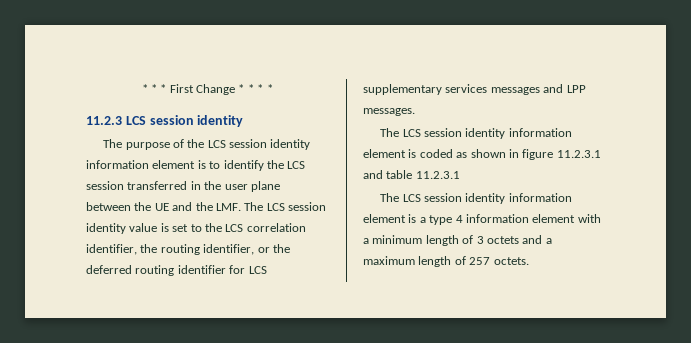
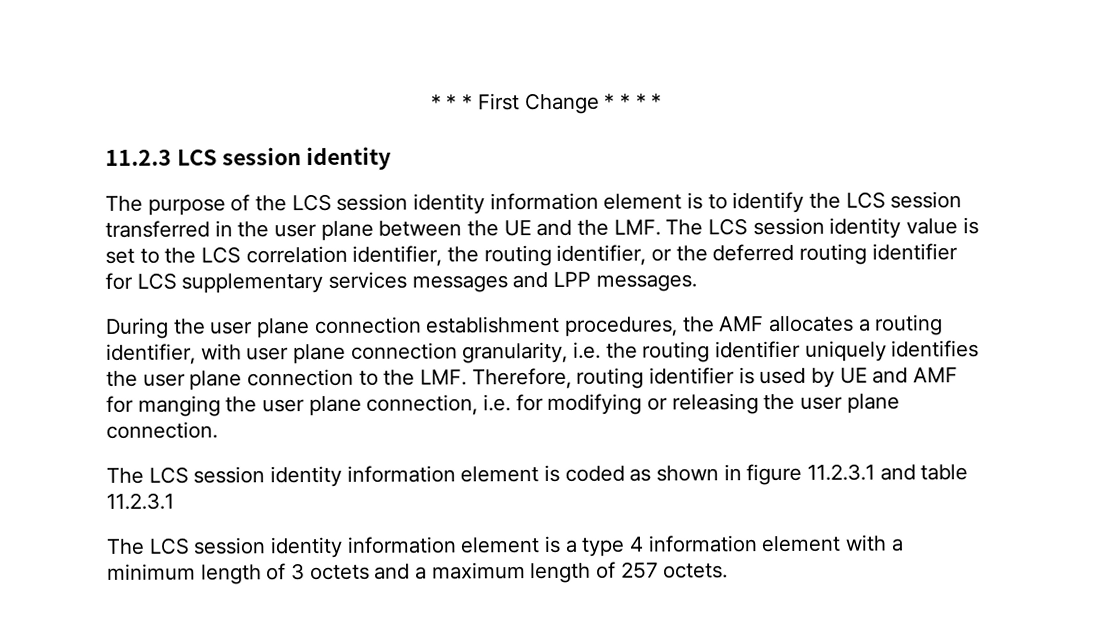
+ During the user plane connection establishment procedures, the AMF allocates a routing identifier, with user plane connection granularity, i.e. the routing identifier uniquely identifies the user plane connection to the LMF. Therefore, routing identifier is used by UE and AMF for manging the user plane connection, i.e. for modifying or releasing the user plane connection.

